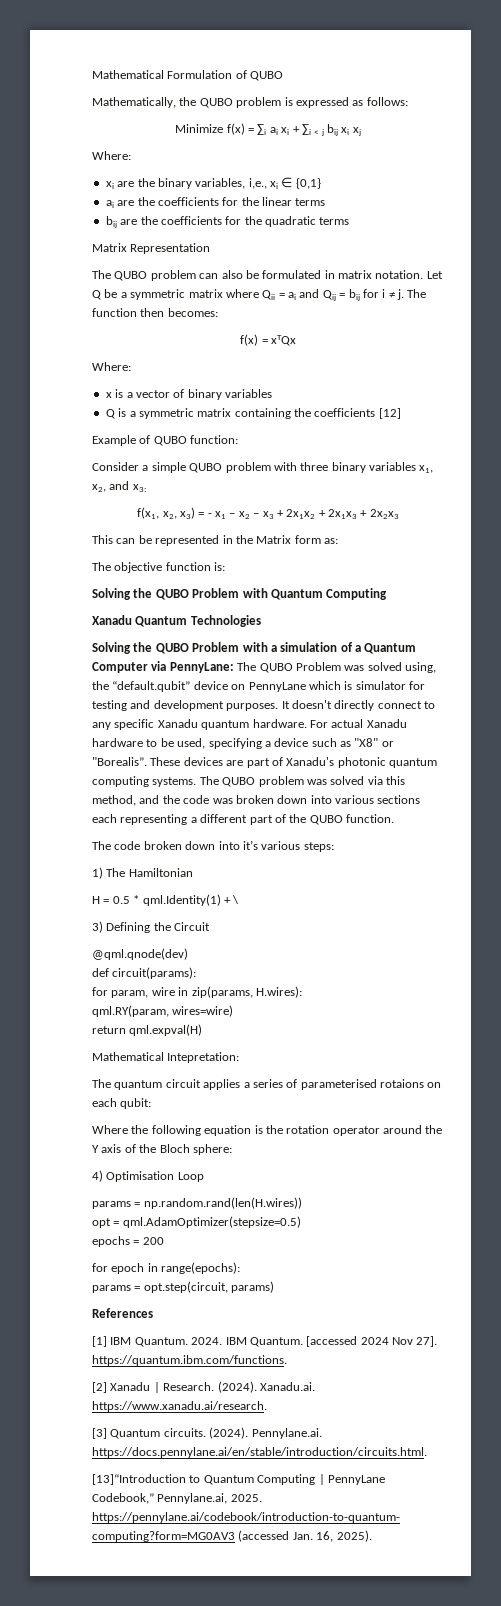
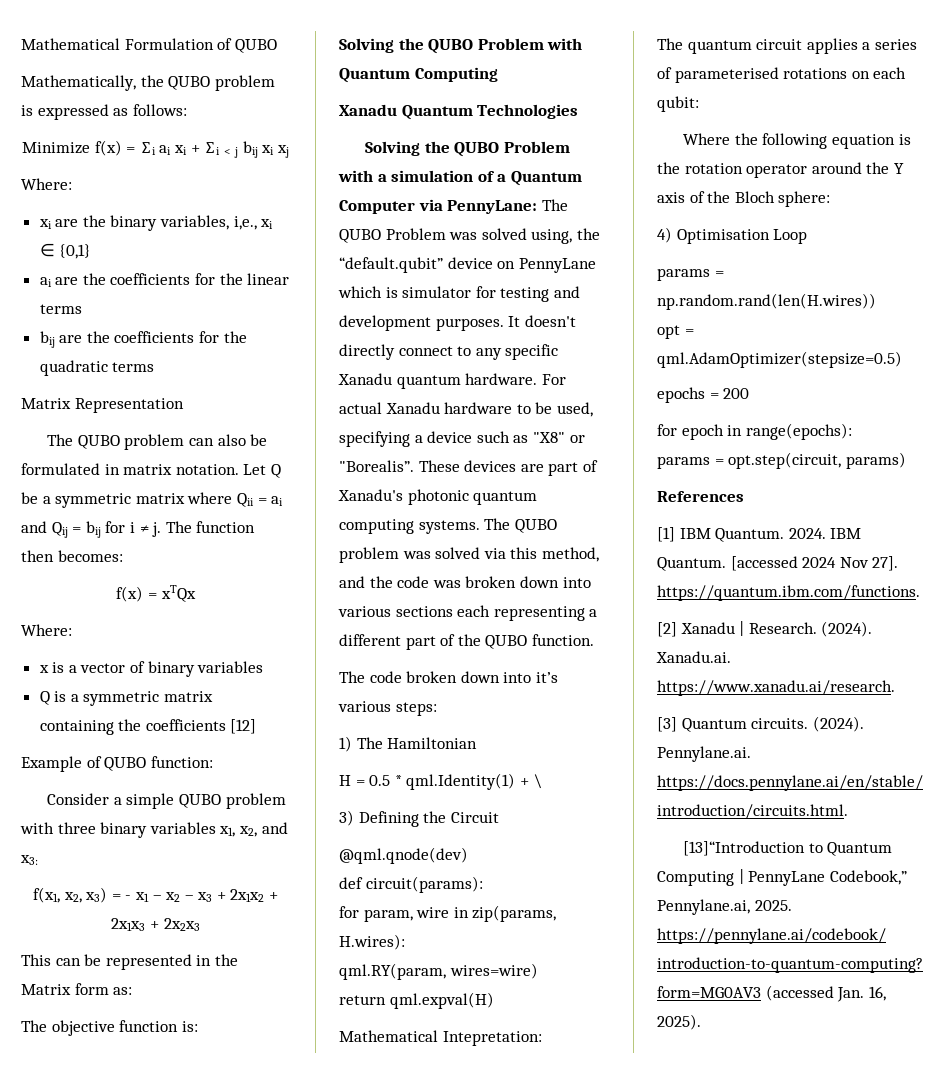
- The quantum circuit applies a series of parameterised rotaions on each qubit:
+ The quantum circuit applies a series of parameterised rotations on each qubit:

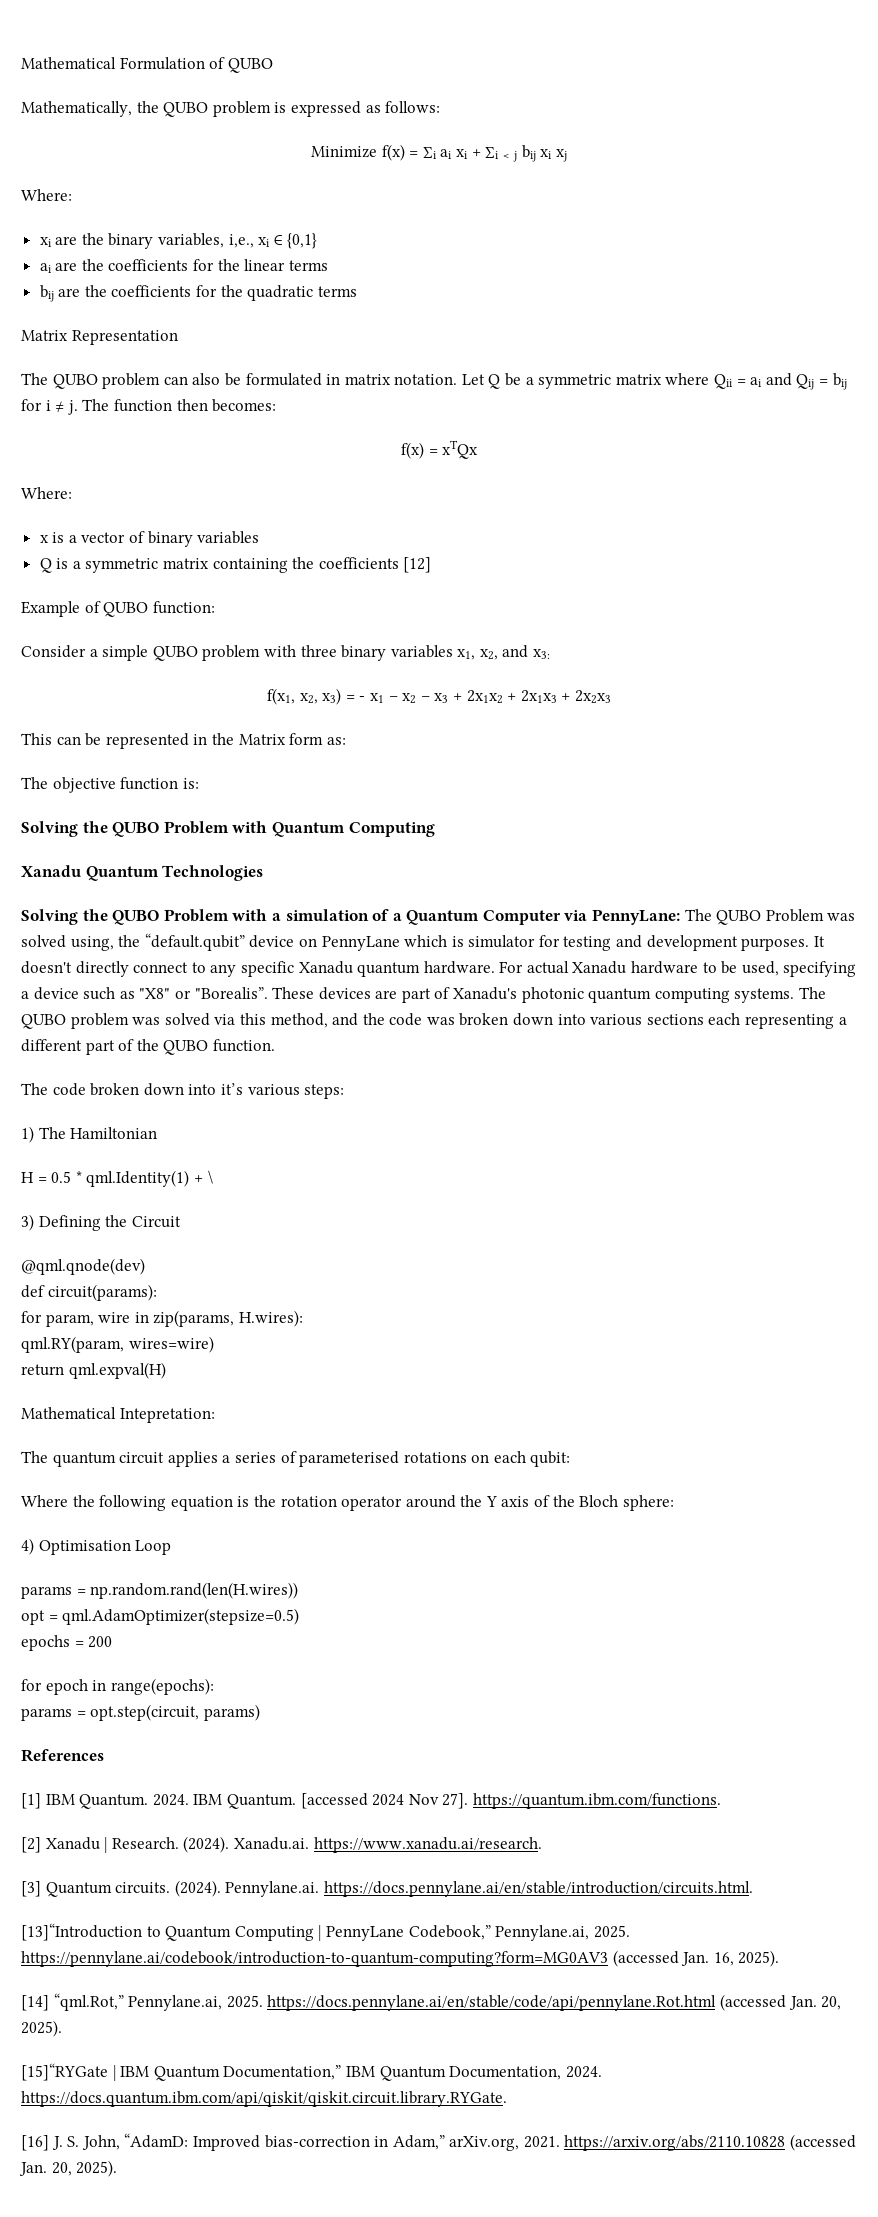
+ [14] “qml.Rot,” Pennylane.ai, 2025. https://docs.pennylane.ai/en/stable/code/api/pennylane.Rot.html (accessed Jan. 20, 2025).
+ [15]“RYGate | IBM Quantum Documentation,” IBM Quantum Documentation, 2024. https://docs.quantum.ibm.com/api/qiskit/qiskit.circuit.library.RYGate.
+ [16] J. S. John, “AdamD: Improved bias-correction in Adam,” arXiv.org, 2021. https://arxiv.org/abs/2110.10828 (accessed Jan. 20, 2025).

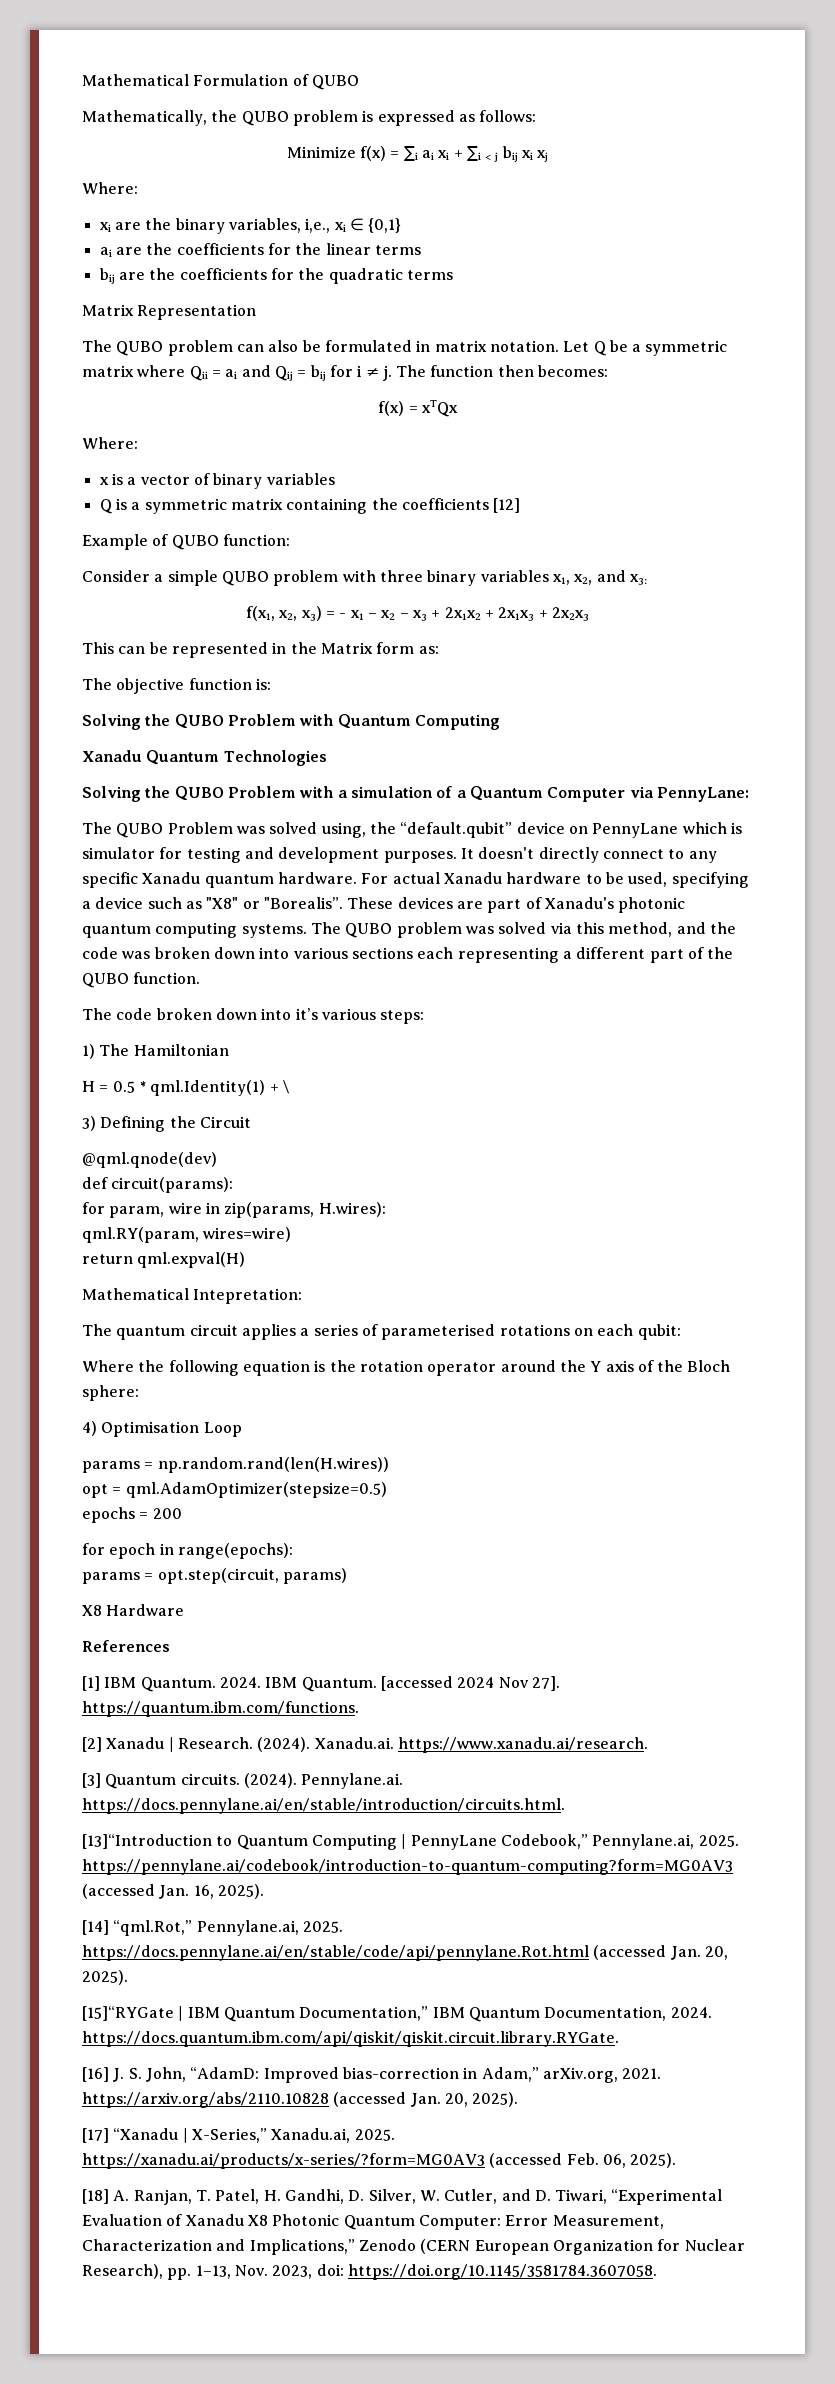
- Solving the QUBO Problem with a simulation of a Quantum Computer via PennyLane: The QUBO Problem was solved using, the “default.qubit” device on PennyLane which is simulator for testing and development purposes.
+ Solving the QUBO Problem with a simulation of a Quantum Computer via PennyLane:
+ The QUBO Problem was solved using, the “default.qubit” device on PennyLane which is simulator for testing and development purposes.
+ X8 Hardware
+ [17] “Xanadu | X-Series,” Xanadu.ai, 2025. https://xanadu.ai/products/x-series/?form=MG0AV3 (accessed Feb. 06, 2025).
+ [18] A. Ranjan, T. Patel, H. Gandhi, D. Silver, W. Cutler, and D. Tiwari, “Experimental Evaluation of Xanadu X8 Photonic Quantum Computer: Error Measurement, Characterization and Implications,” Zenodo (CERN European Organization for Nuclear Research), pp. 1–13, Nov. 2023, doi: https://doi.org/10.1145/3581784.3607058.

